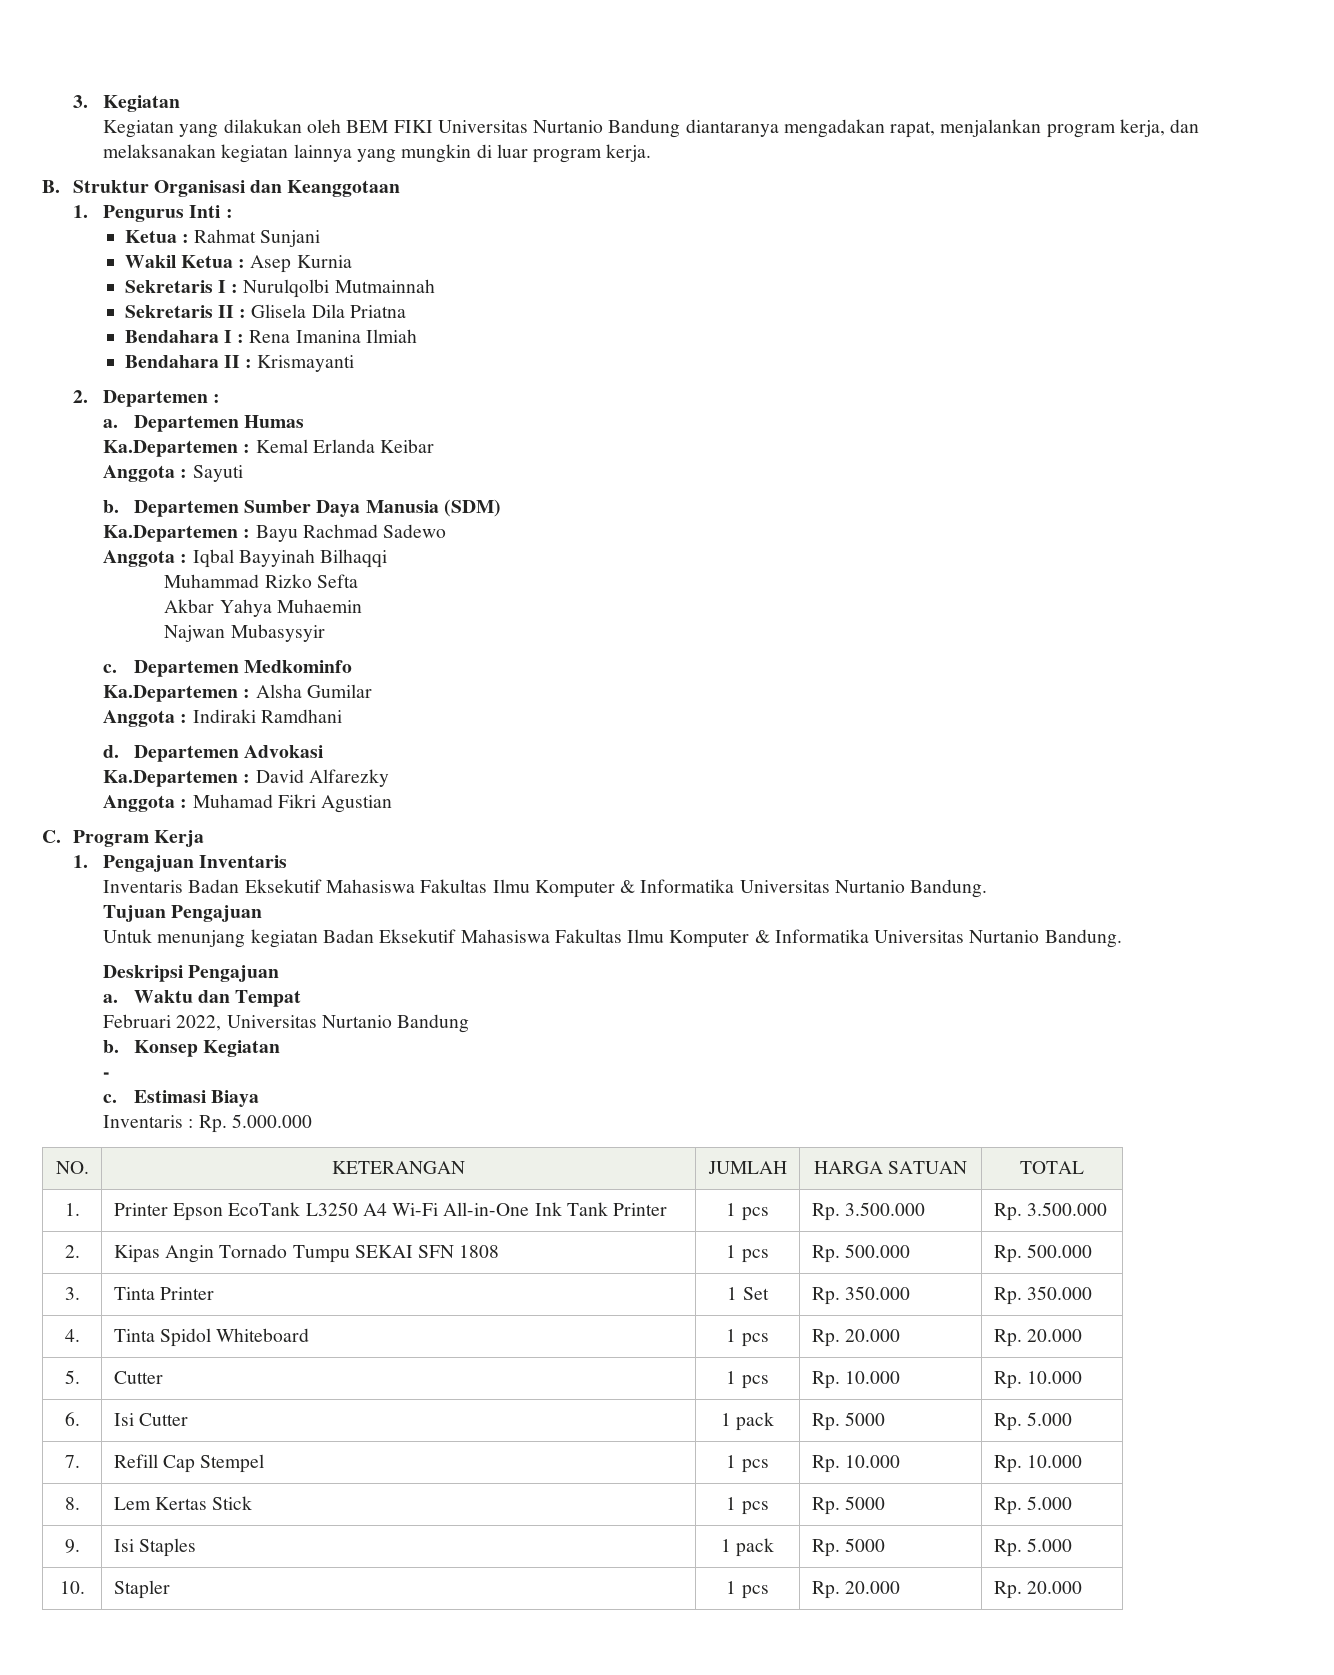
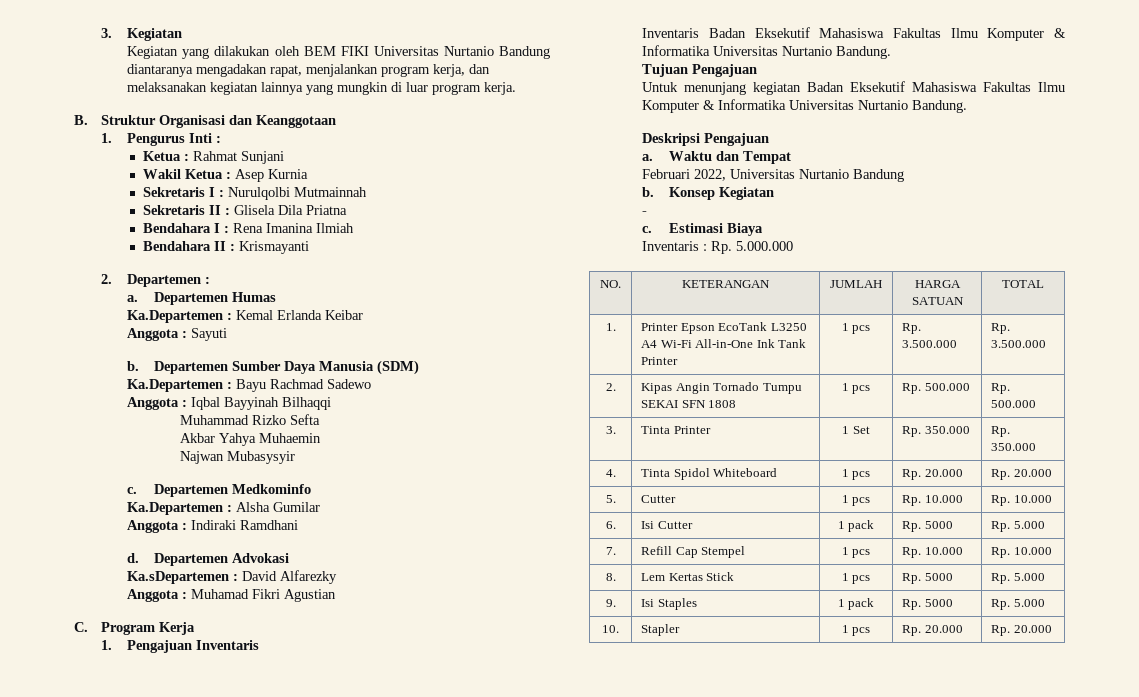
- Ka.Departemen : David Alfarezky
+ Ka.sDepartemen : David Alfarezky

